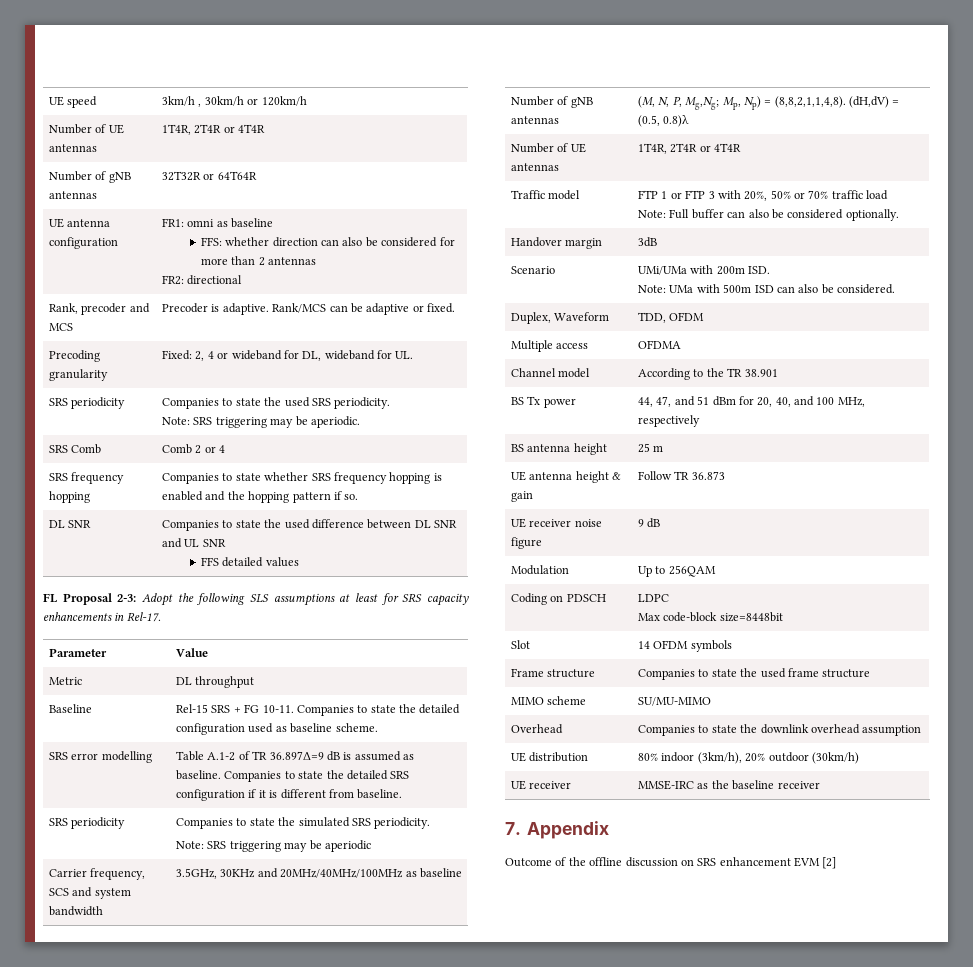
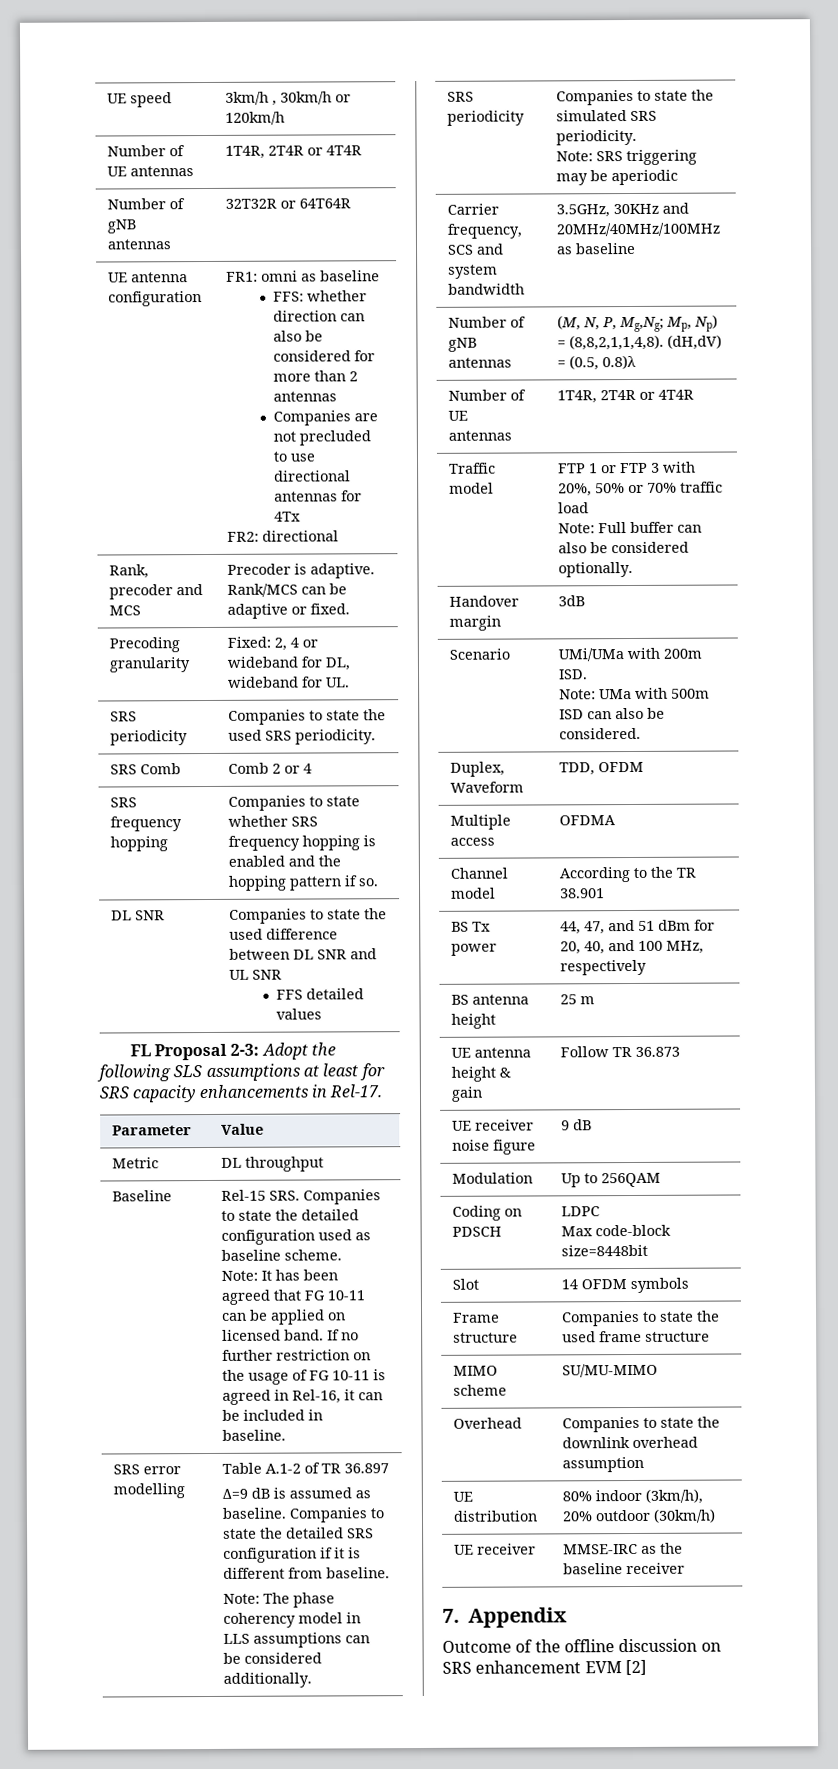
  UE antenna configuration | FR1: omni as baseline
  FFS: whether direction can also be considered for more than 2 antennas
+ Companies are not precluded to use directional antennas for 4Tx
  SRS periodicity | Companies to state the used SRS periodicity.
- Note: SRS triggering may be aperiodic.
- Rel-15 SRS + FG 10-11. Companies to state the detailed configuration used as baseline scheme.
+ Rel-15 SRS. Companies to state the detailed configuration used as baseline scheme.
+ Note: It has been agreed that FG 10-11 can be applied on licensed band. If no further restriction on the usage of FG 10-11 is agreed in Rel-16, it can be included in baseline.
- SRS error modelling | Table A.1-2 of TR 36.897Δ=9 dB is assumed as baseline. Companies to state the detailed SRS configuration if it is different from baseline.
+ SRS error modelling | Table A.1-2 of TR 36.897
+ Δ=9 dB is assumed as baseline. Companies to state the detailed SRS configuration if it is different from baseline.
+ Note: The phase coherency model in LLS assumptions can be considered additionally.

